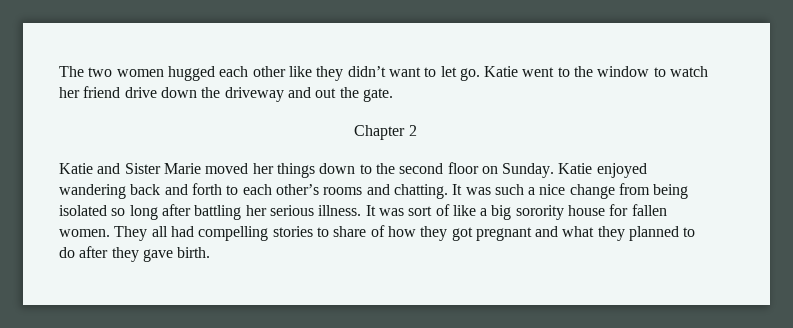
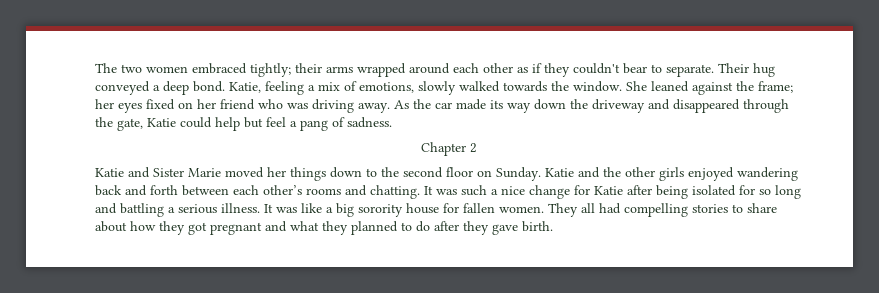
- The two women hugged each other like they didn’t want to let go. Katie went to the window to watch her friend drive down the driveway and out the gate.
+ The two women embraced tightly; their arms wrapped around each other as if they couldn't bear to separate. Their hug conveyed a deep bond. Katie, feeling a mix of emotions, slowly walked towards the window. She leaned against the frame; her eyes fixed on her friend who was driving away. As the car made its way down the driveway and disappeared through the gate, Katie could help but feel a pang of sadness.
- Katie enjoyed wandering back and forth to each other’s rooms and chatting.
+ Katie and the other girls enjoyed wandering back and forth between each other’s rooms and chatting.
- It was such a nice change from being isolated so long after battling her serious illness.
+ It was such a nice change for Katie after being isolated for so long and battling a serious illness.
- It was sort of like a big sorority house for fallen women.
+ It was like a big sorority house for fallen women.
- They all had compelling stories to share of how they got pregnant and what they planned to do after they gave birth.
+ They all had compelling stories to share about how they got pregnant and what they planned to do after they gave birth.

